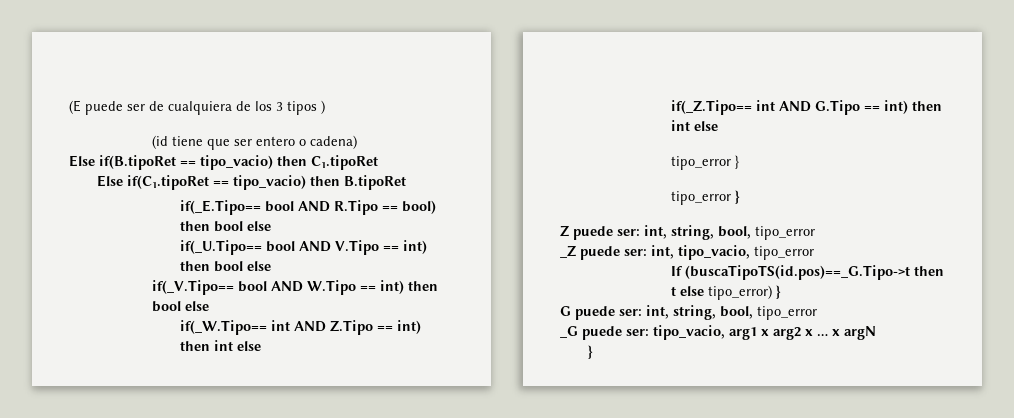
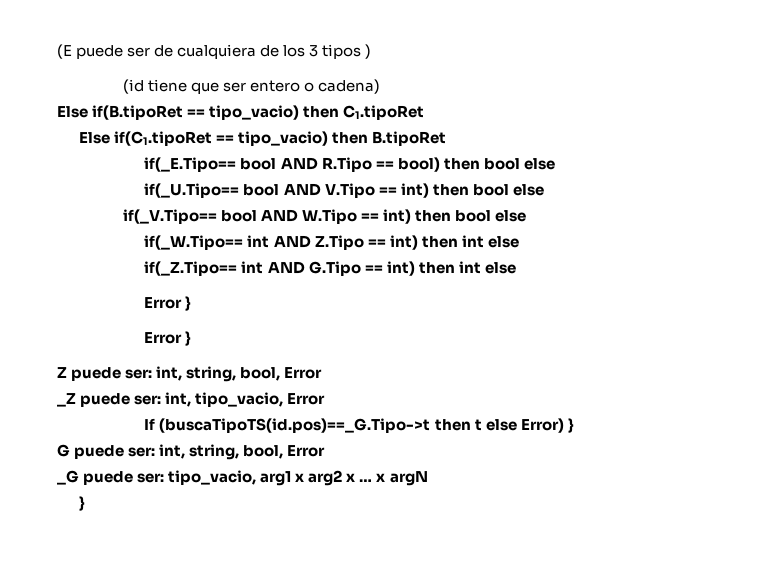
  if(_Z.Tipo== int AND G.Tipo == int) then int else
- tipo_error }
- tipo_error }
+ Error }
+ Error }
- Z puede ser: int, string, bool, tipo_error
+ Z puede ser: int, string, bool, Error
- _Z puede ser: int, tipo_vacio, tipo_error
+ _Z puede ser: int, tipo_vacio, Error
- If (buscaTipoTS(id.pos)==_G.Tipo->t then t else tipo_error) }
+ If (buscaTipoTS(id.pos)==_G.Tipo->t then t else Error) }
- G puede ser: int, string, bool, tipo_error
+ G puede ser: int, string, bool, Error

